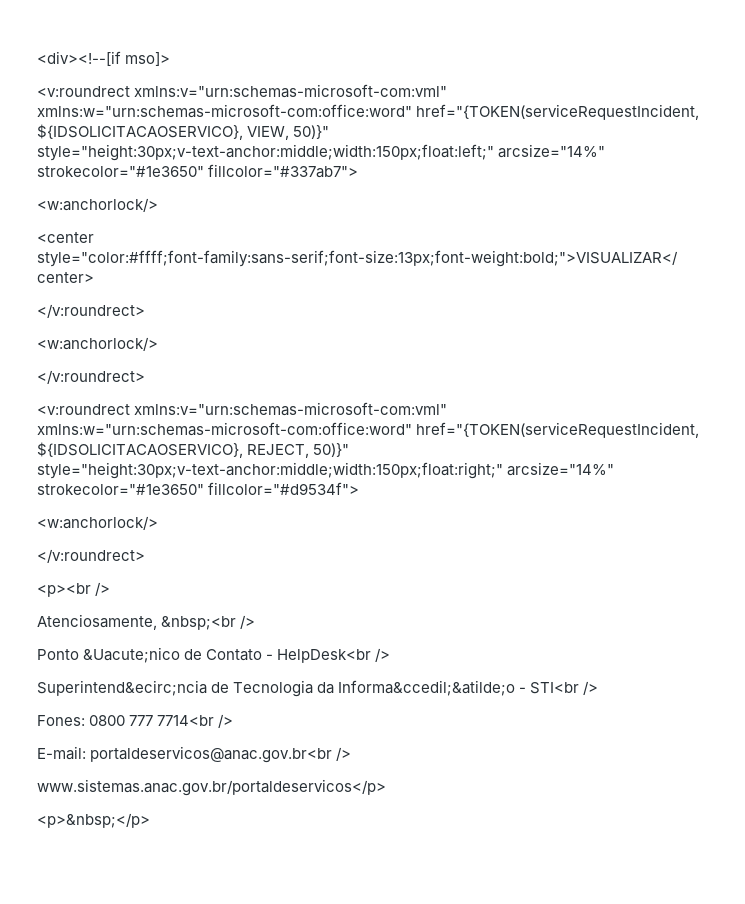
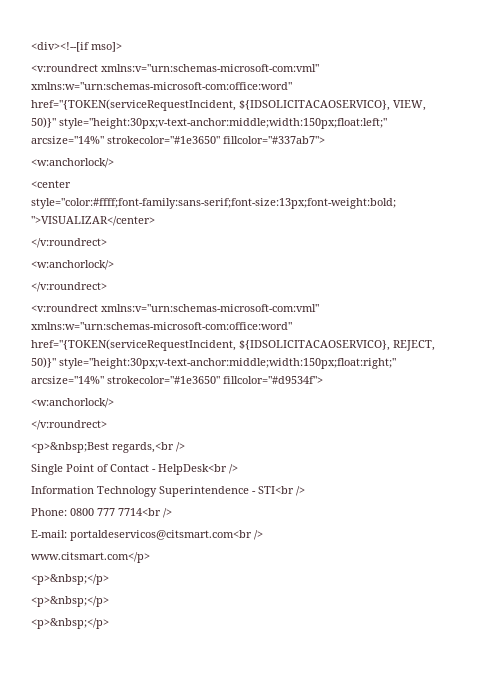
- <p><br />
- Atenciosamente, &nbsp;<br />
- Ponto &Uacute;nico de Contato - HelpDesk<br />
- Superintend&ecirc;ncia de Tecnologia da Informa&ccedil;&atilde;o - STI<br />
+ <p>&nbsp;Best regards,<br />
+ Single Point of Contact - HelpDesk<br />
+ Information Technology Superintendence - STI<br />
- Fones: 0800 777 7714<br />
+ Phone: 0800 777 7714<br />
- E-mail: portaldeservicos@anac.gov.br<br />
- www.sistemas.anac.gov.br/portaldeservicos</p>
+ E-mail: portaldeservicos@citsmart.com<br />
+ www.citsmart.com</p>
+ <p>&nbsp;</p>
+ <p>&nbsp;</p>

